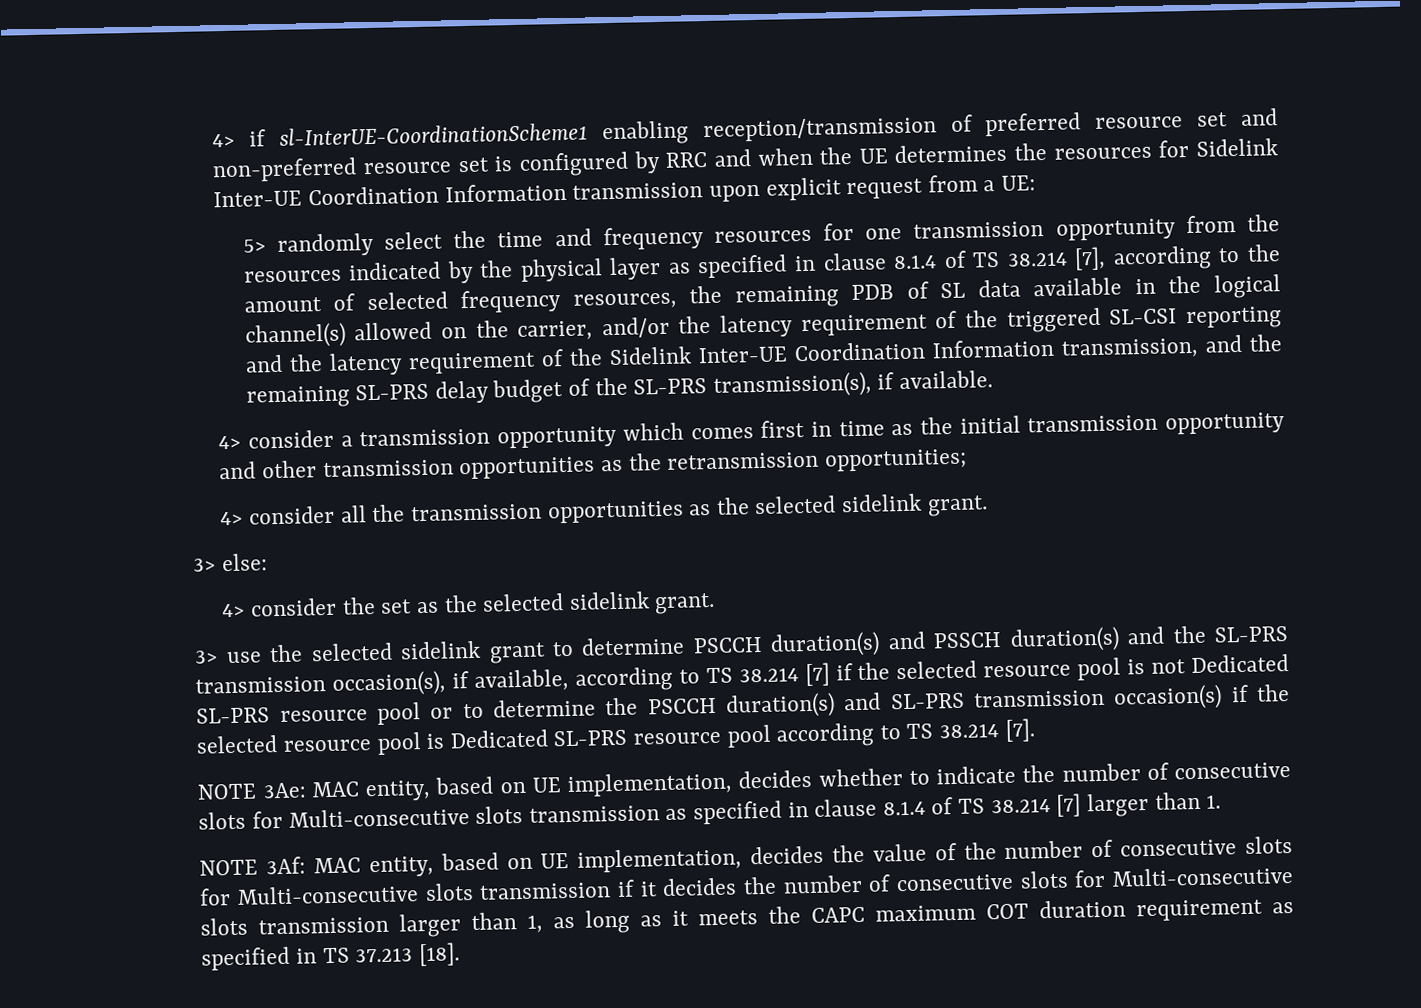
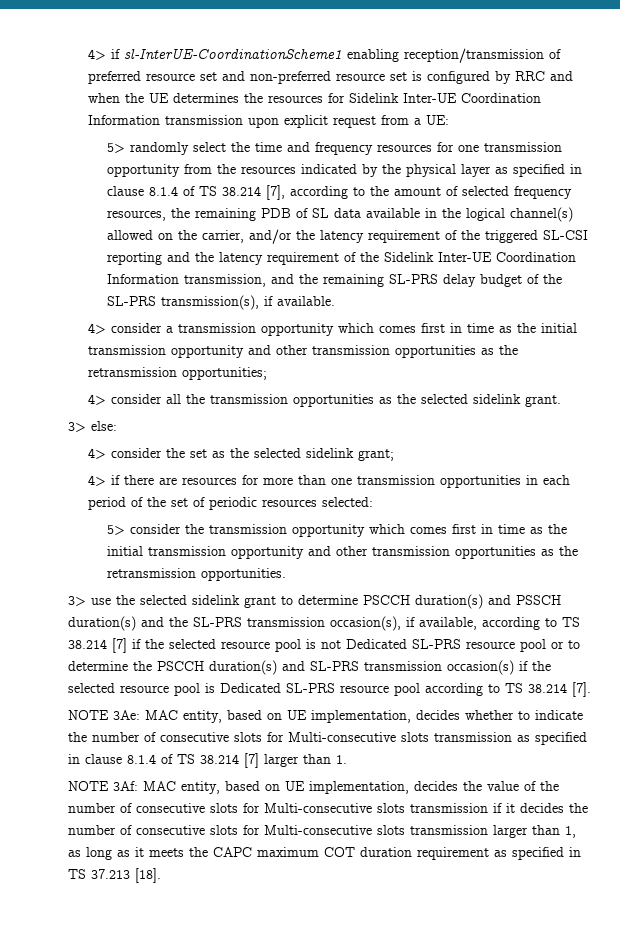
- 4> consider the set as the selected sidelink grant.
+ 4> consider the set as the selected sidelink grant;
+ 4> if there are resources for more than one transmission opportunities in each period of the set of periodic resources selected:
+ 5> consider the transmission opportunity which comes first in time as the initial transmission opportunity and other transmission opportunities as the retransmission opportunities.

